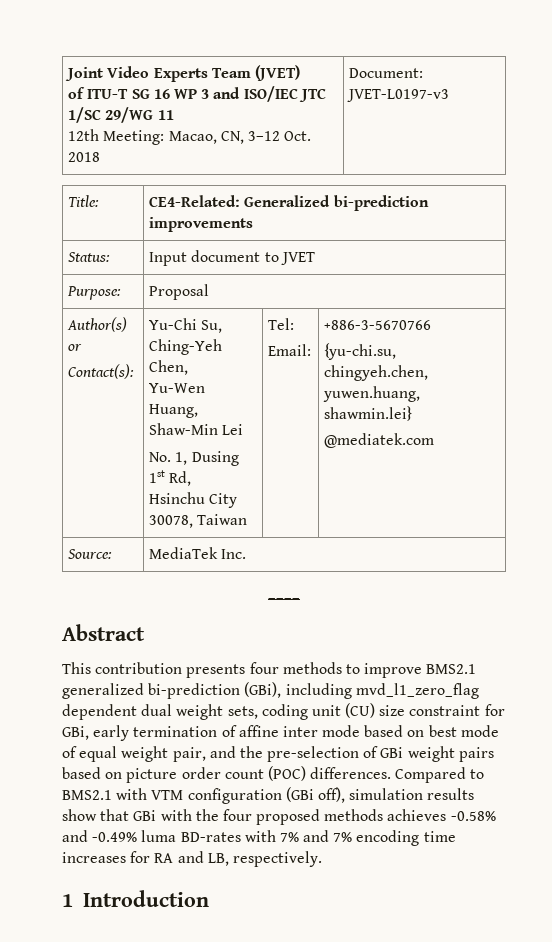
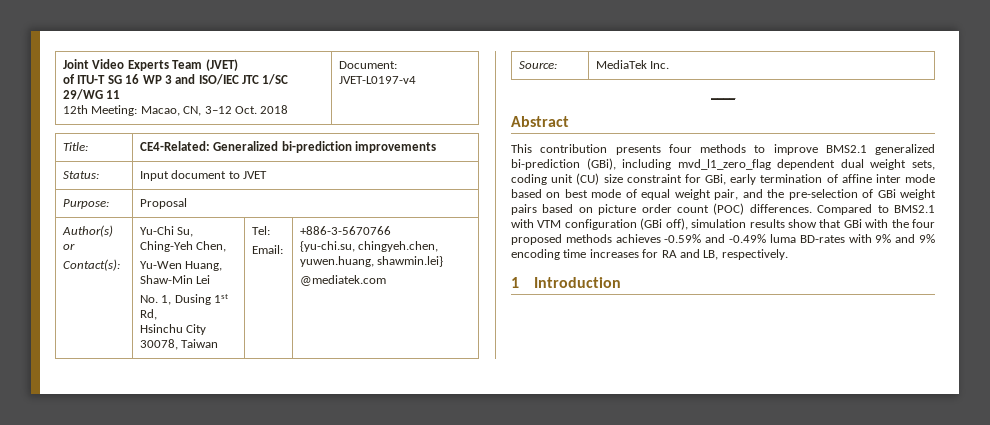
  Joint Video Experts Team (JVET)
  of ITU-T SG 16 WP 3 and ISO/IEC JTC 1/SC 29/WG 11
- 12th Meeting: Macao, CN, 3–12 Oct. 2018 | Document: JVET-L0197-v3
+ 12th Meeting: Macao, CN, 3–12 Oct. 2018 | Document: JVET-L0197-v4
- Compared to BMS2.1 with VTM configuration (GBi off), simulation results show that GBi with the four proposed methods achieves -0.58% and -0.49% luma BD-rates with 7% and 7% encoding time increases for RA and LB, respectively.
+ Compared to BMS2.1 with VTM configuration (GBi off), simulation results show that GBi with the four proposed methods achieves -0.59% and -0.49% luma BD-rates with 9% and 9% encoding time increases for RA and LB, respectively.

